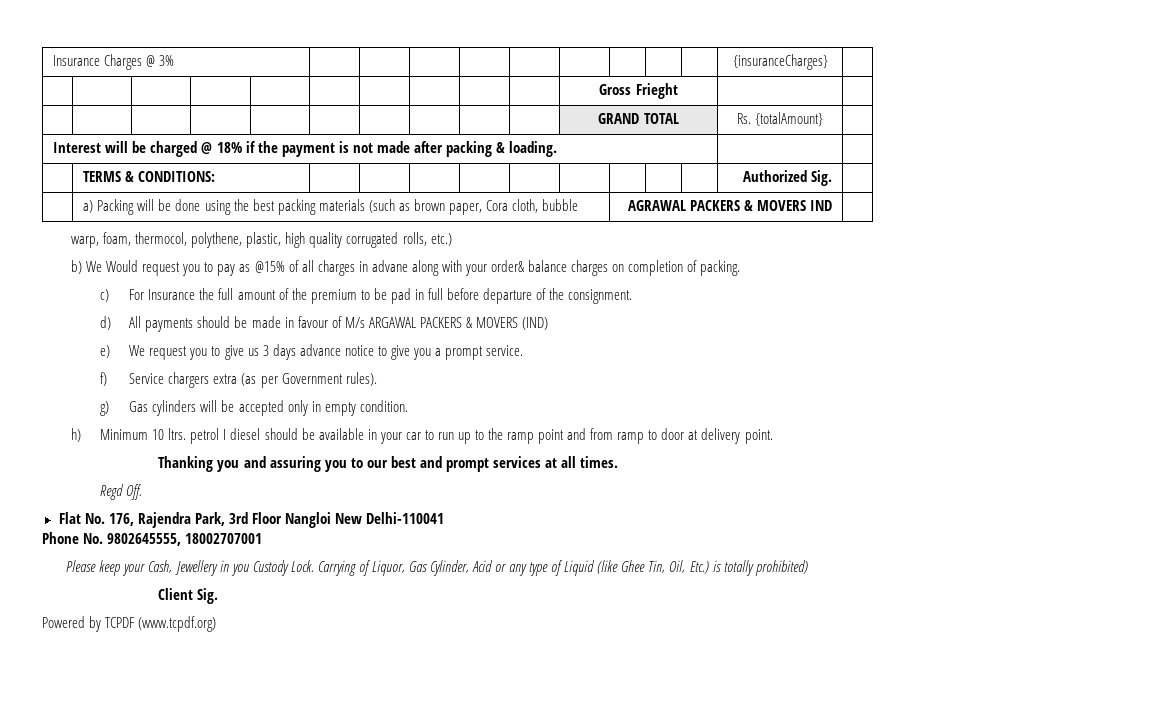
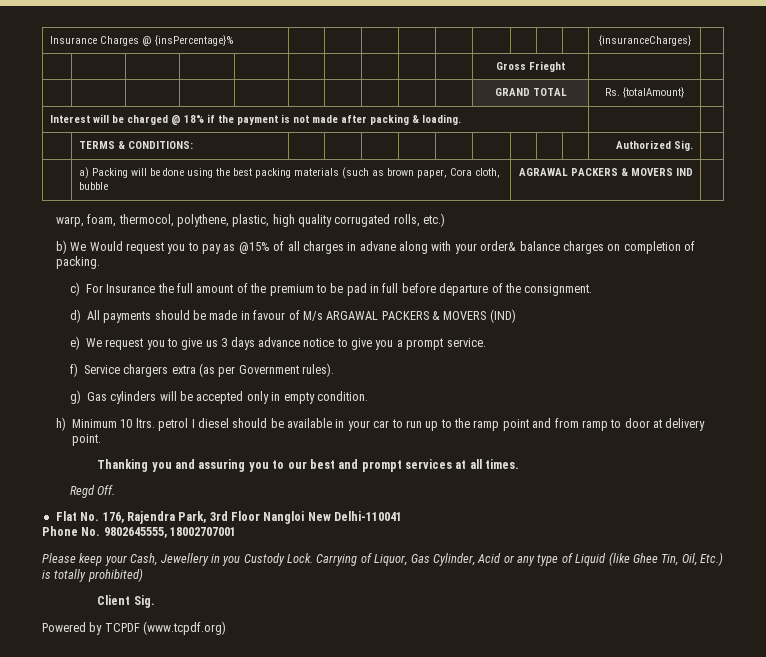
- Insurance Charges @ 3% | | | | | | | | | | {insuranceCharges} |
+ Insurance Charges @ {insPercentage}% | | | | | | | | | | {insuranceCharges} |

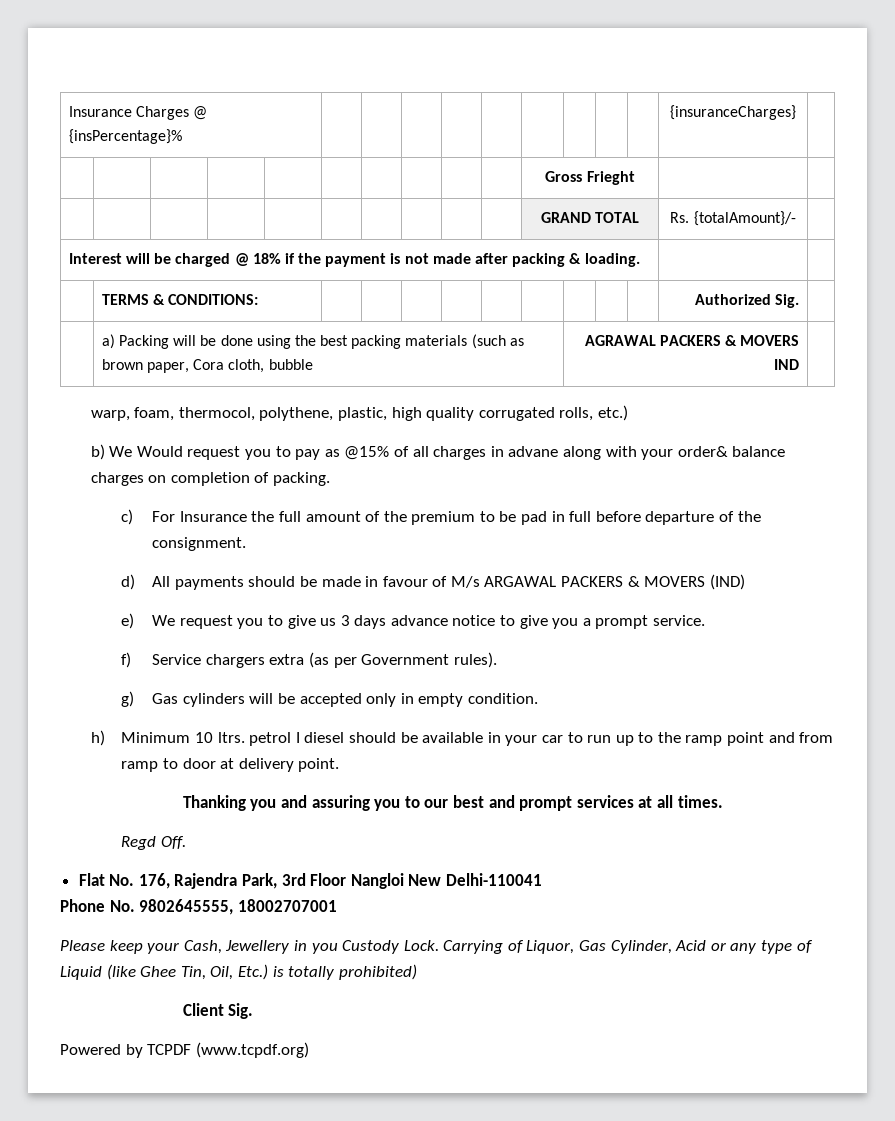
- | | | | | | | | | | GRAND TOTAL | Rs. {totalAmount} |
+ | | | | | | | | | | GRAND TOTAL | Rs. {totalAmount}/- |

